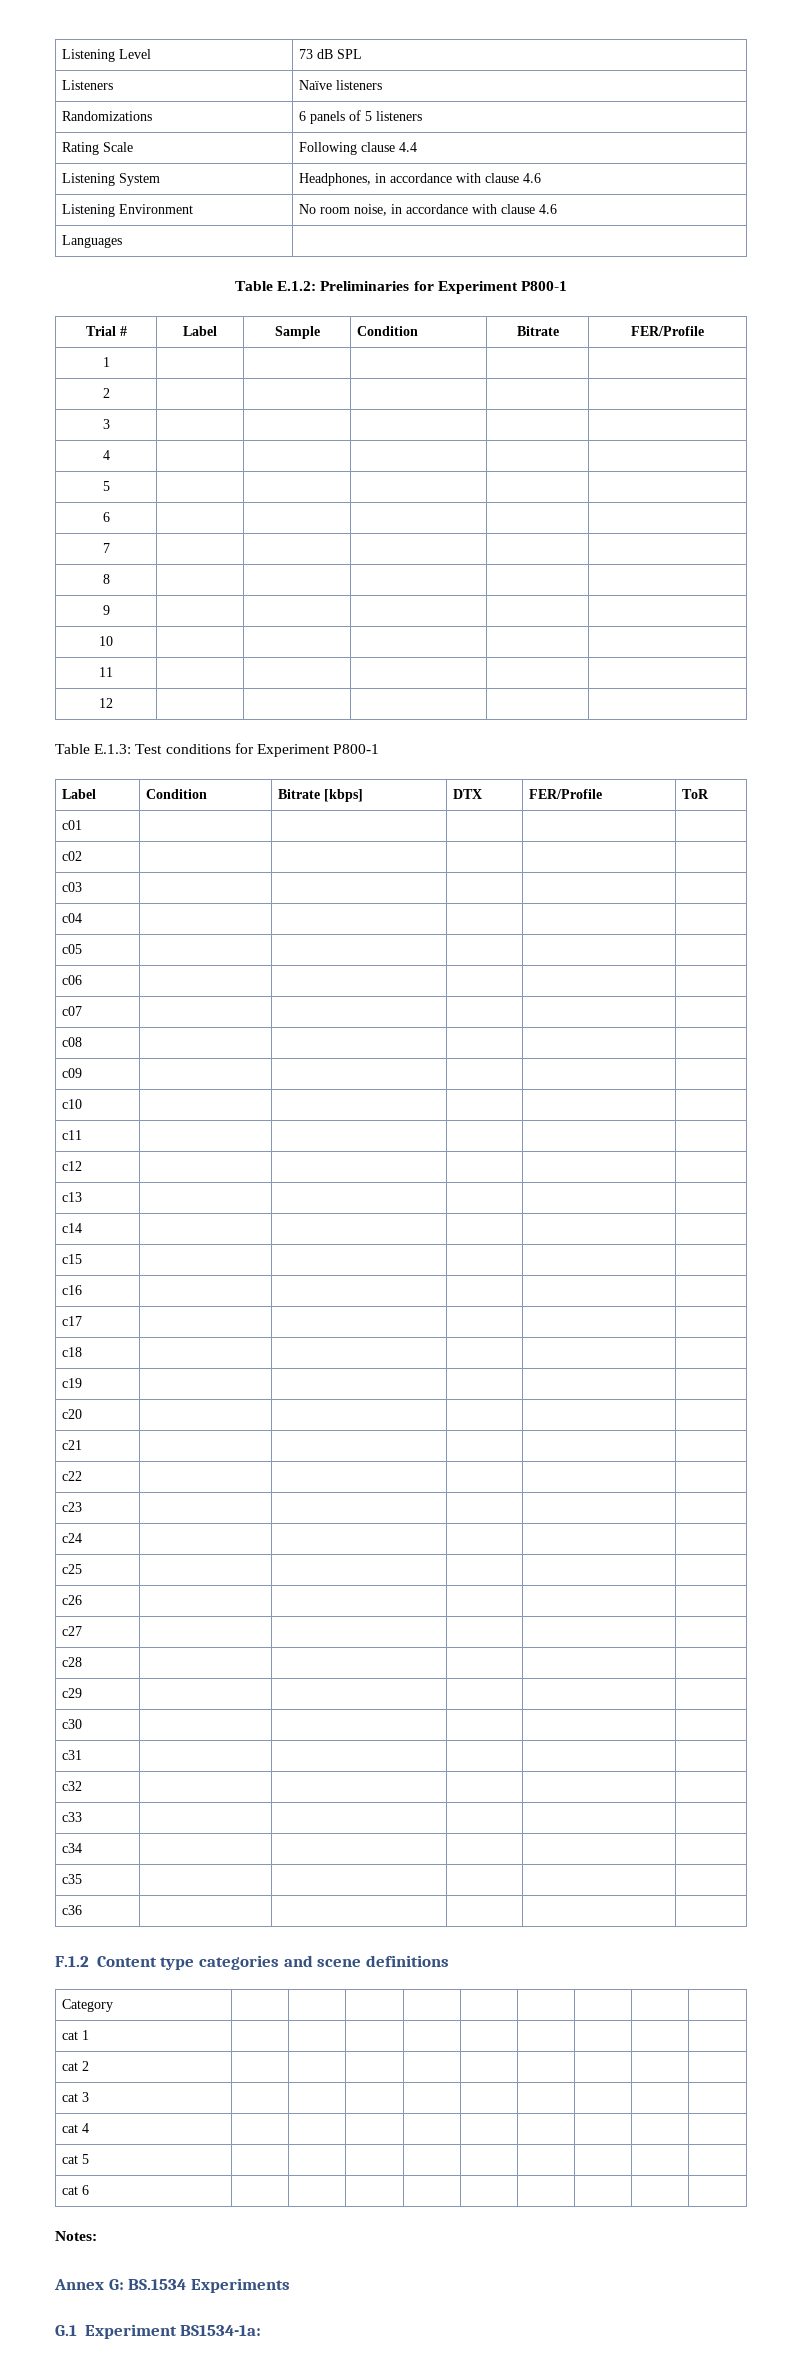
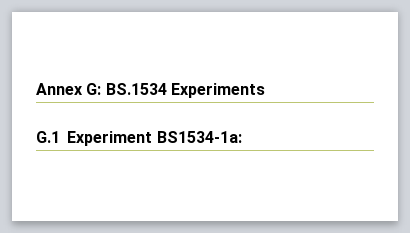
- Listening Level | 73 dB SPL
- Listeners | Naïve listeners
- Randomizations | 6 panels of 5 listeners
- Rating Scale | Following clause 4.4
- Listening System | Headphones, in accordance with clause 4.6
- Listening Environment | No room noise, in accordance with clause 4.6
- Languages |
- Table E.1.2: Preliminaries for Experiment P800-1
- Trial # | Label | Sample | Condition | Bitrate | FER/Profile
- 1 | | | | |
- 2 | | | | |
- 3 | | | | |
- 4 | | | | |
- 5 | | | | |
- 6 | | | | |
- 7 | | | | |
- 8 | | | | |
- 9 | | | | |
- 10 | | | | |
- 11 | | | | |
- 12 | | | | |
- Table E.1.3: Test conditions for Experiment P800-1
- Label | Condition | Bitrate [kbps] | DTX | FER/Profile | ToR
- c01 | | | | |
- c02 | | | | |
- c03 | | | | |
- c04 | | | | |
- c05 | | | | |
- c06 | | | | |
- c07 | | | | |
- c08 | | | | |
- c09 | | | | |
- c10 | | | | |
- c11 | | | | |
- c12 | | | | |
- c13 | | | | |
- c14 | | | | |
- c15 | | | | |
- c16 | | | | |
- c17 | | | | |
- c18 | | | | |
- c19 | | | | |
- c20 | | | | |
- c21 | | | | |
- c22 | | | | |
- c23 | | | | |
- c24 | | | | |
- c25 | | | | |
- c26 | | | | |
- c27 | | | | |
- c28 | | | | |
- c29 | | | | |
- c30 | | | | |
- c31 | | | | |
- c32 | | | | |
- c33 | | | | |
- c34 | | | | |
- c35 | | | | |
- c36 | | | | |
- F.1.2 Content type categories and scene definitions
- Category | | | | | | | | |
- cat 1 | | | | | | | | |
- cat 2 | | | | | | | | |
- cat 3 | | | | | | | | |
- cat 4 | | | | | | | | |
- cat 5 | | | | | | | | |
- cat 6 | | | | | | | | |
- Notes:

